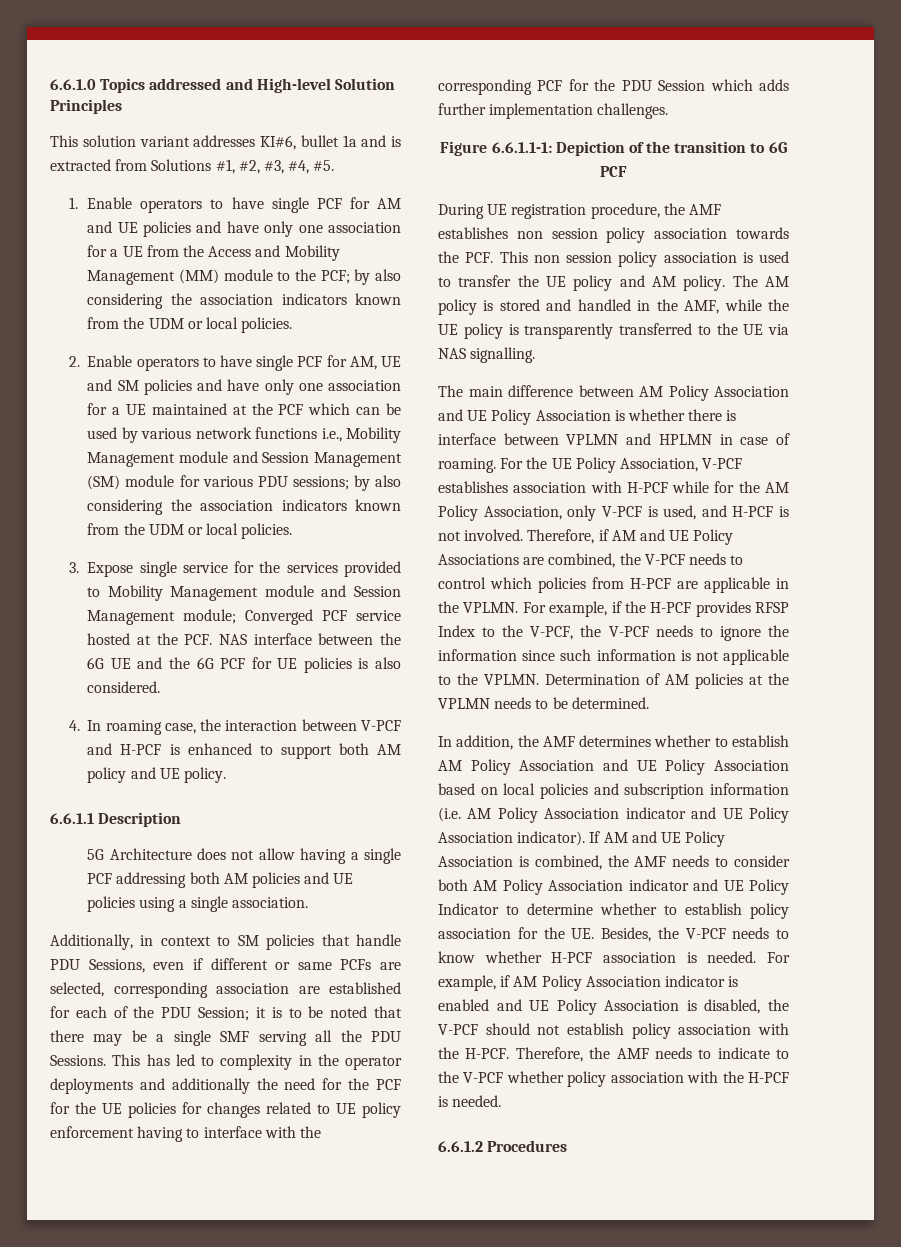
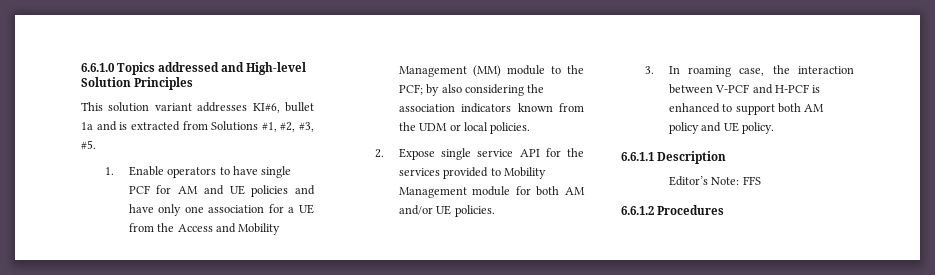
- This solution variant addresses KI#6, bullet 1a and is extracted from Solutions #1, #2, #3, #4, #5.
+ This solution variant addresses KI#6, bullet 1a and is extracted from Solutions #1, #2, #3, #5.
- 2. Enable operators to have single PCF for AM, UE and SM policies and have only one association for a UE maintained at the PCF which can be used by various network functions i.e., Mobility Management module and Session Management (SM) module for various PDU sessions; by also considering the association indicators known from the UDM or local policies.
- 3. Expose single service for the services provided to Mobility Management module and Session Management module; Converged PCF service hosted at the PCF. NAS interface between the 6G UE and the 6G PCF for UE policies is also considered.
- 4. In roaming case, the interaction between V-PCF and H-PCF is enhanced to support both AM policy and UE policy.
+ 2. Expose single service API for the services provided to Mobility Management module for both AM and/or UE policies.
+ 3. In roaming case, the interaction between V-PCF and H-PCF is enhanced to support both AM policy and UE policy.
- 5G Architecture does not allow having a single PCF addressing both AM policies and UE policies using a single association.
- Additionally, in context to SM policies that handle PDU Sessions, even if different or same PCFs are selected, corresponding association are established for each of the PDU Session; it is to be noted that there may be a single SMF serving all the PDU Sessions. This has led to complexity in the operator deployments and additionally the need for the PCF for the UE policies for changes related to UE policy enforcement having to interface with the corresponding PCF for the PDU Session which adds further implementation challenges.
- Figure 6.6.1.1-1: Depiction of the transition to 6G PCF
- During UE registration procedure, the AMF establishes non session policy association towards the PCF. This non session policy association is used to transfer the UE policy and AM policy. The AM policy is stored and handled in the AMF, while the UE policy is transparently transferred to the UE via NAS signalling.
- The main difference between AM Policy Association and UE Policy Association is whether there is interface between VPLMN and HPLMN in case of roaming. For the UE Policy Association, V-PCF establishes association with H-PCF while for the AM Policy Association, only V-PCF is used, and H-PCF is not involved. Therefore, if AM and UE Policy Associations are combined, the V-PCF needs to control which policies from H-PCF are applicable in the VPLMN. For example, if the H-PCF provides RFSP Index to the V-PCF, the V-PCF needs to ignore the information since such information is not applicable to the VPLMN. Determination of AM policies at the VPLMN needs to be determined.
- In addition, the AMF determines whether to establish AM Policy Association and UE Policy Association based on local policies and subscription information (i.e. AM Policy Association indicator and UE Policy Association indicator). If AM and UE Policy Association is combined, the AMF needs to consider both AM Policy Association indicator and UE Policy Indicator to determine whether to establish policy association for the UE. Besides, the V-PCF needs to know whether H-PCF association is needed. For example, if AM Policy Association indicator is enabled and UE Policy Association is disabled, the V-PCF should not establish policy association with the H-PCF. Therefore, the AMF needs to indicate to the V-PCF whether policy association with the H-PCF is needed.
+ Editor’s Note: FFS

